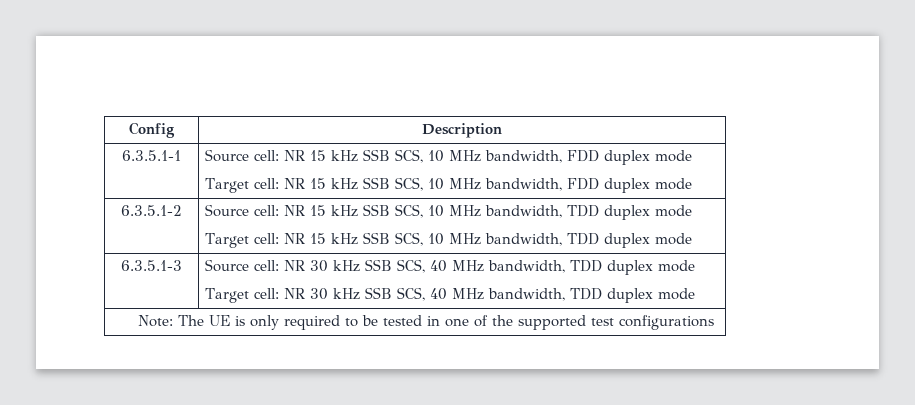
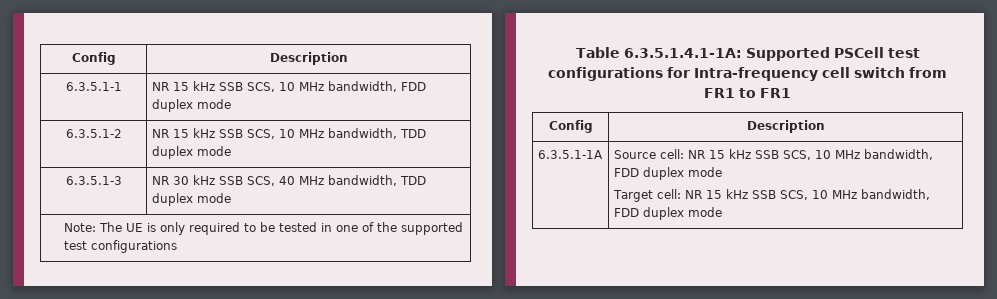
- 6.3.5.1-1 | Source cell: NR 15 kHz SSB SCS, 10 MHz bandwidth, FDD duplex mode
+ 6.3.5.1-1 | NR 15 kHz SSB SCS, 10 MHz bandwidth, FDD duplex mode
+ 6.3.5.1-2 | NR 15 kHz SSB SCS, 10 MHz bandwidth, TDD duplex mode
+ 6.3.5.1-3 | NR 30 kHz SSB SCS, 40 MHz bandwidth, TDD duplex mode
+ Note: The UE is only required to be tested in one of the supported test configurations
+ Table 6.3.5.1.4.1-1A: Supported PSCell test configurations for Intra-frequency cell switch from FR1 to FR1
+ Config | Description
+ 6.3.5.1-1A | Source cell: NR 15 kHz SSB SCS, 10 MHz bandwidth, FDD duplex mode
- 6.3.5.1-2 | Source cell: NR 15 kHz SSB SCS, 10 MHz bandwidth, TDD duplex mode
- Target cell: NR 15 kHz SSB SCS, 10 MHz bandwidth, TDD duplex mode
- 6.3.5.1-3 | Source cell: NR 30 kHz SSB SCS, 40 MHz bandwidth, TDD duplex mode
- Target cell: NR 30 kHz SSB SCS, 40 MHz bandwidth, TDD duplex mode
- Note: The UE is only required to be tested in one of the supported test configurations

